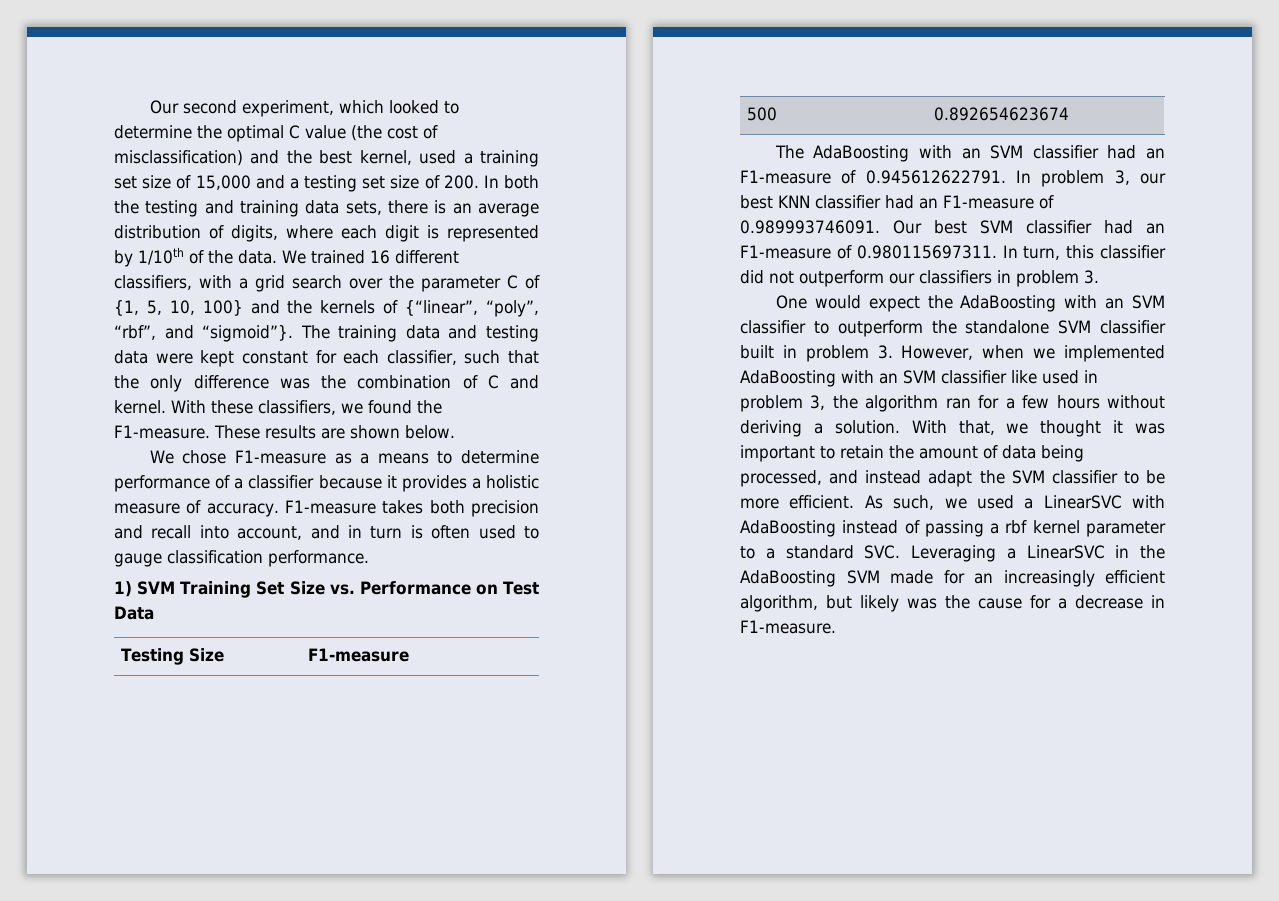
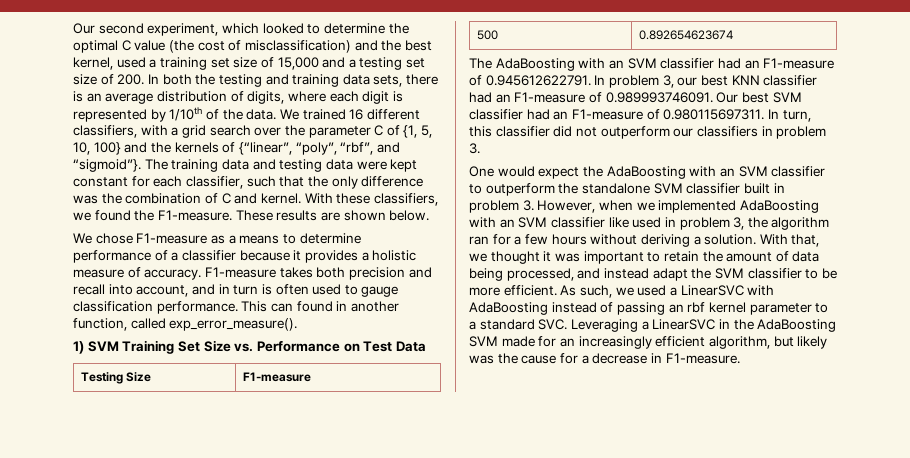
+ This can found in another function, called exp_error_measure().
- As such, we used a LinearSVC with AdaBoosting instead of passing a rbf kernel parameter to a standard SVC. Leveraging a LinearSVC in the AdaBoosting SVM made for an increasingly efficient algorithm, but likely was the cause for a decrease in F1-measure.
+ As such, we used a LinearSVC with AdaBoosting instead of passing an rbf kernel parameter to a standard SVC. Leveraging a LinearSVC in the AdaBoosting SVM made for an increasingly efficient algorithm, but likely was the cause for a decrease in F1-measure.

